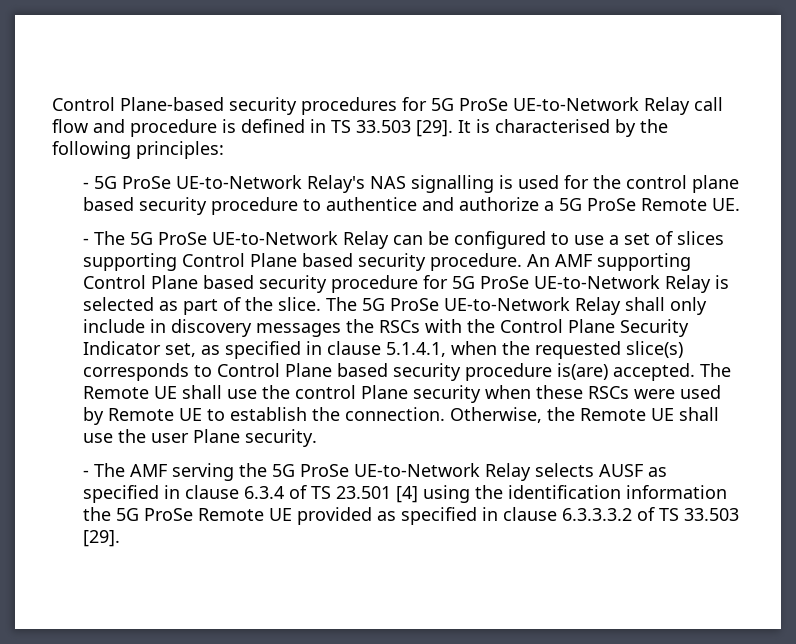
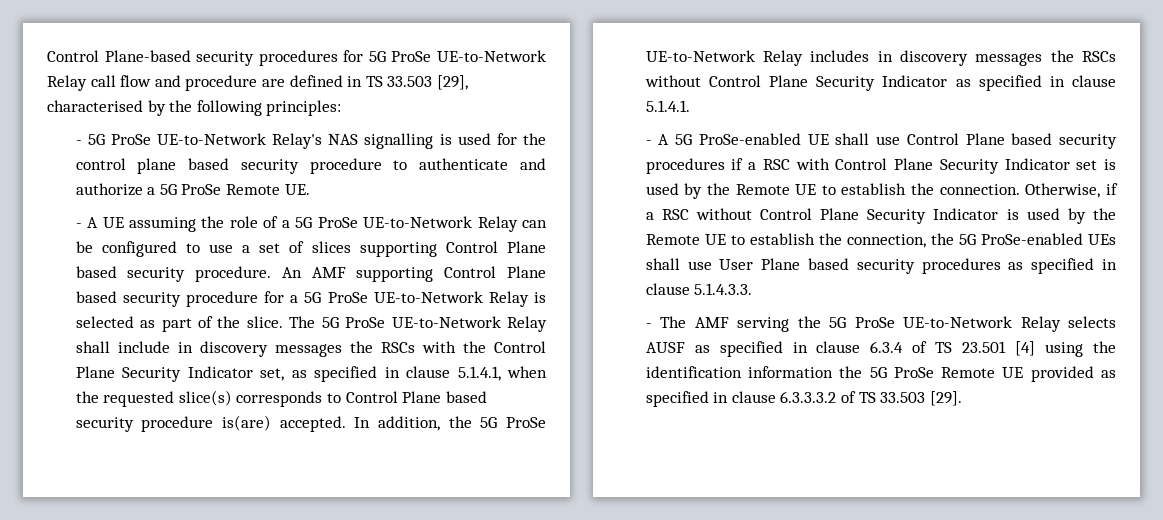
- Control Plane-based security procedures for 5G ProSe UE-to-Network Relay call flow and procedure is defined in TS 33.503 [29]. It is characterised by the following principles:
+ Control Plane-based security procedures for 5G ProSe UE-to-Network Relay call flow and procedure are defined in TS 33.503 [29], characterised by the following principles:
- - 5G ProSe UE-to-Network Relay's NAS signalling is used for the control plane based security procedure to authentice and authorize a 5G ProSe Remote UE.
+ - 5G ProSe UE-to-Network Relay's NAS signalling is used for the control plane based security procedure to authenticate and authorize a 5G ProSe Remote UE.
- - The 5G ProSe UE-to-Network Relay can be configured to use a set of slices supporting Control Plane based security procedure.
+ - A UE assuming the role of a 5G ProSe UE-to-Network Relay can be configured to use a set of slices supporting Control Plane based security procedure.
- An AMF supporting Control Plane based security procedure for 5G ProSe UE-to-Network Relay is selected as part of the slice.
+ An AMF supporting Control Plane based security procedure for a 5G ProSe UE-to-Network Relay is selected as part of the slice.
- The 5G ProSe UE-to-Network Relay shall only include in discovery messages the RSCs with the Control Plane Security Indicator set, as specified in clause 5.1.4.1, when the requested slice(s) corresponds to Control Plane based security procedure is(are) accepted.
+ The 5G ProSe UE-to-Network Relay shall include in discovery messages the RSCs with the Control Plane Security Indicator set, as specified in clause 5.1.4.1, when the requested slice(s) corresponds to Control Plane based security procedure is(are) accepted.
- The Remote UE shall use the control Plane security when these RSCs were used by Remote UE to establish the connection.
+ In addition, the 5G ProSe UE-to-Network Relay includes in discovery messages the RSCs without Control Plane Security Indicator as specified in clause 5.1.4.1.
+ - A 5G ProSe-enabled UE shall use Control Plane based security procedures if a RSC with Control Plane Security Indicator set is used by the Remote UE to establish the connection.
- Otherwise, the Remote UE shall use the user Plane security.
+ Otherwise, if a RSC without Control Plane Security Indicator is used by the Remote UE to establish the connection, the 5G ProSe-enabled UEs shall use User Plane based security procedures as specified in clause 5.1.4.3.3.

